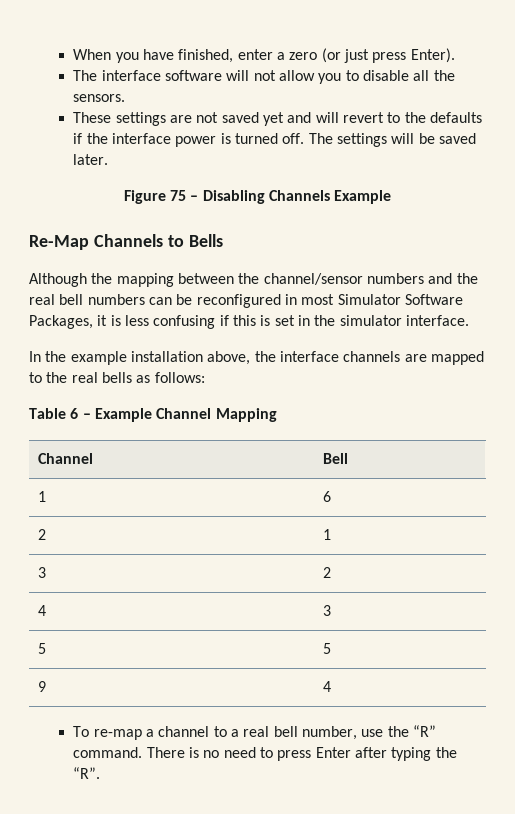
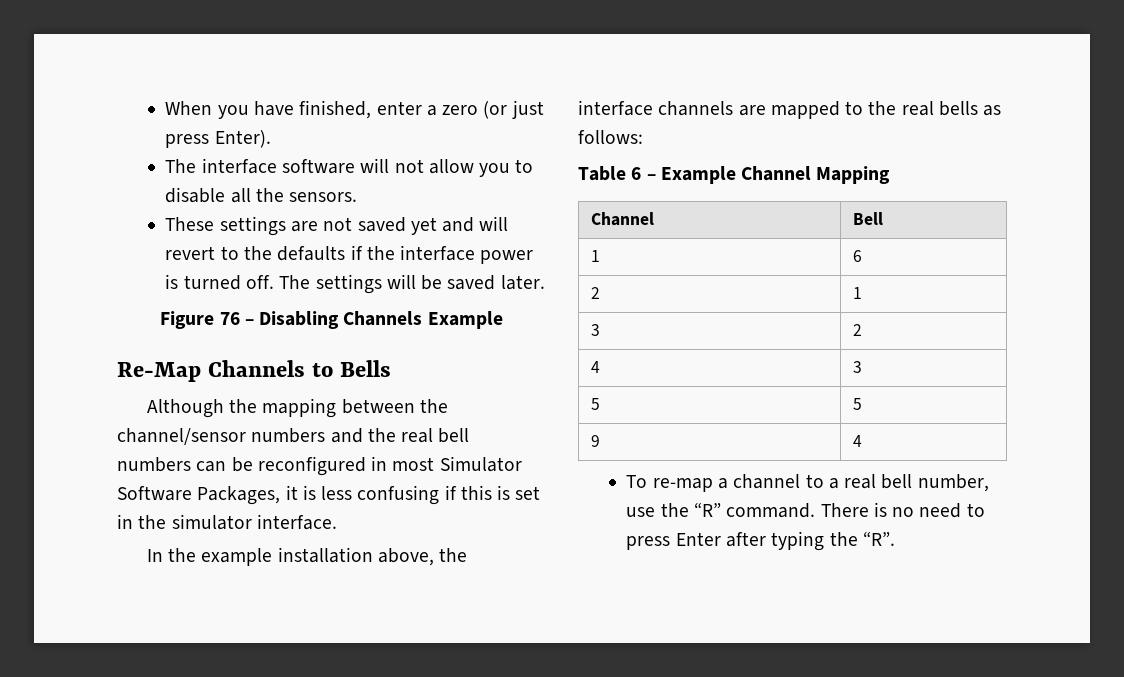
- Figure 75 – Disabling Channels Example
+ Figure 76 – Disabling Channels Example

